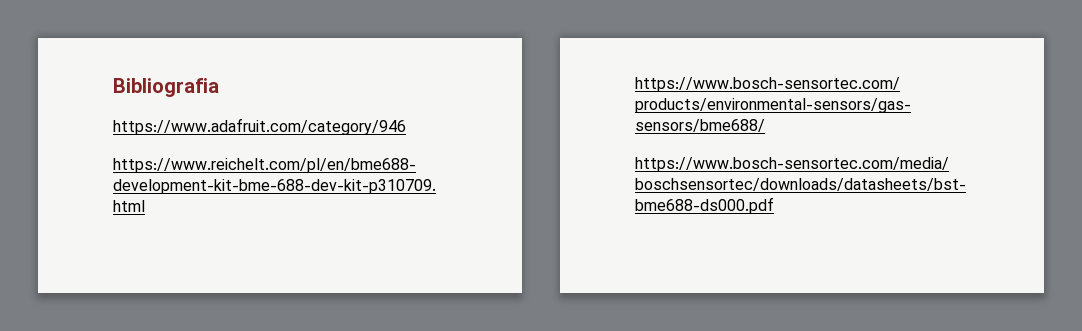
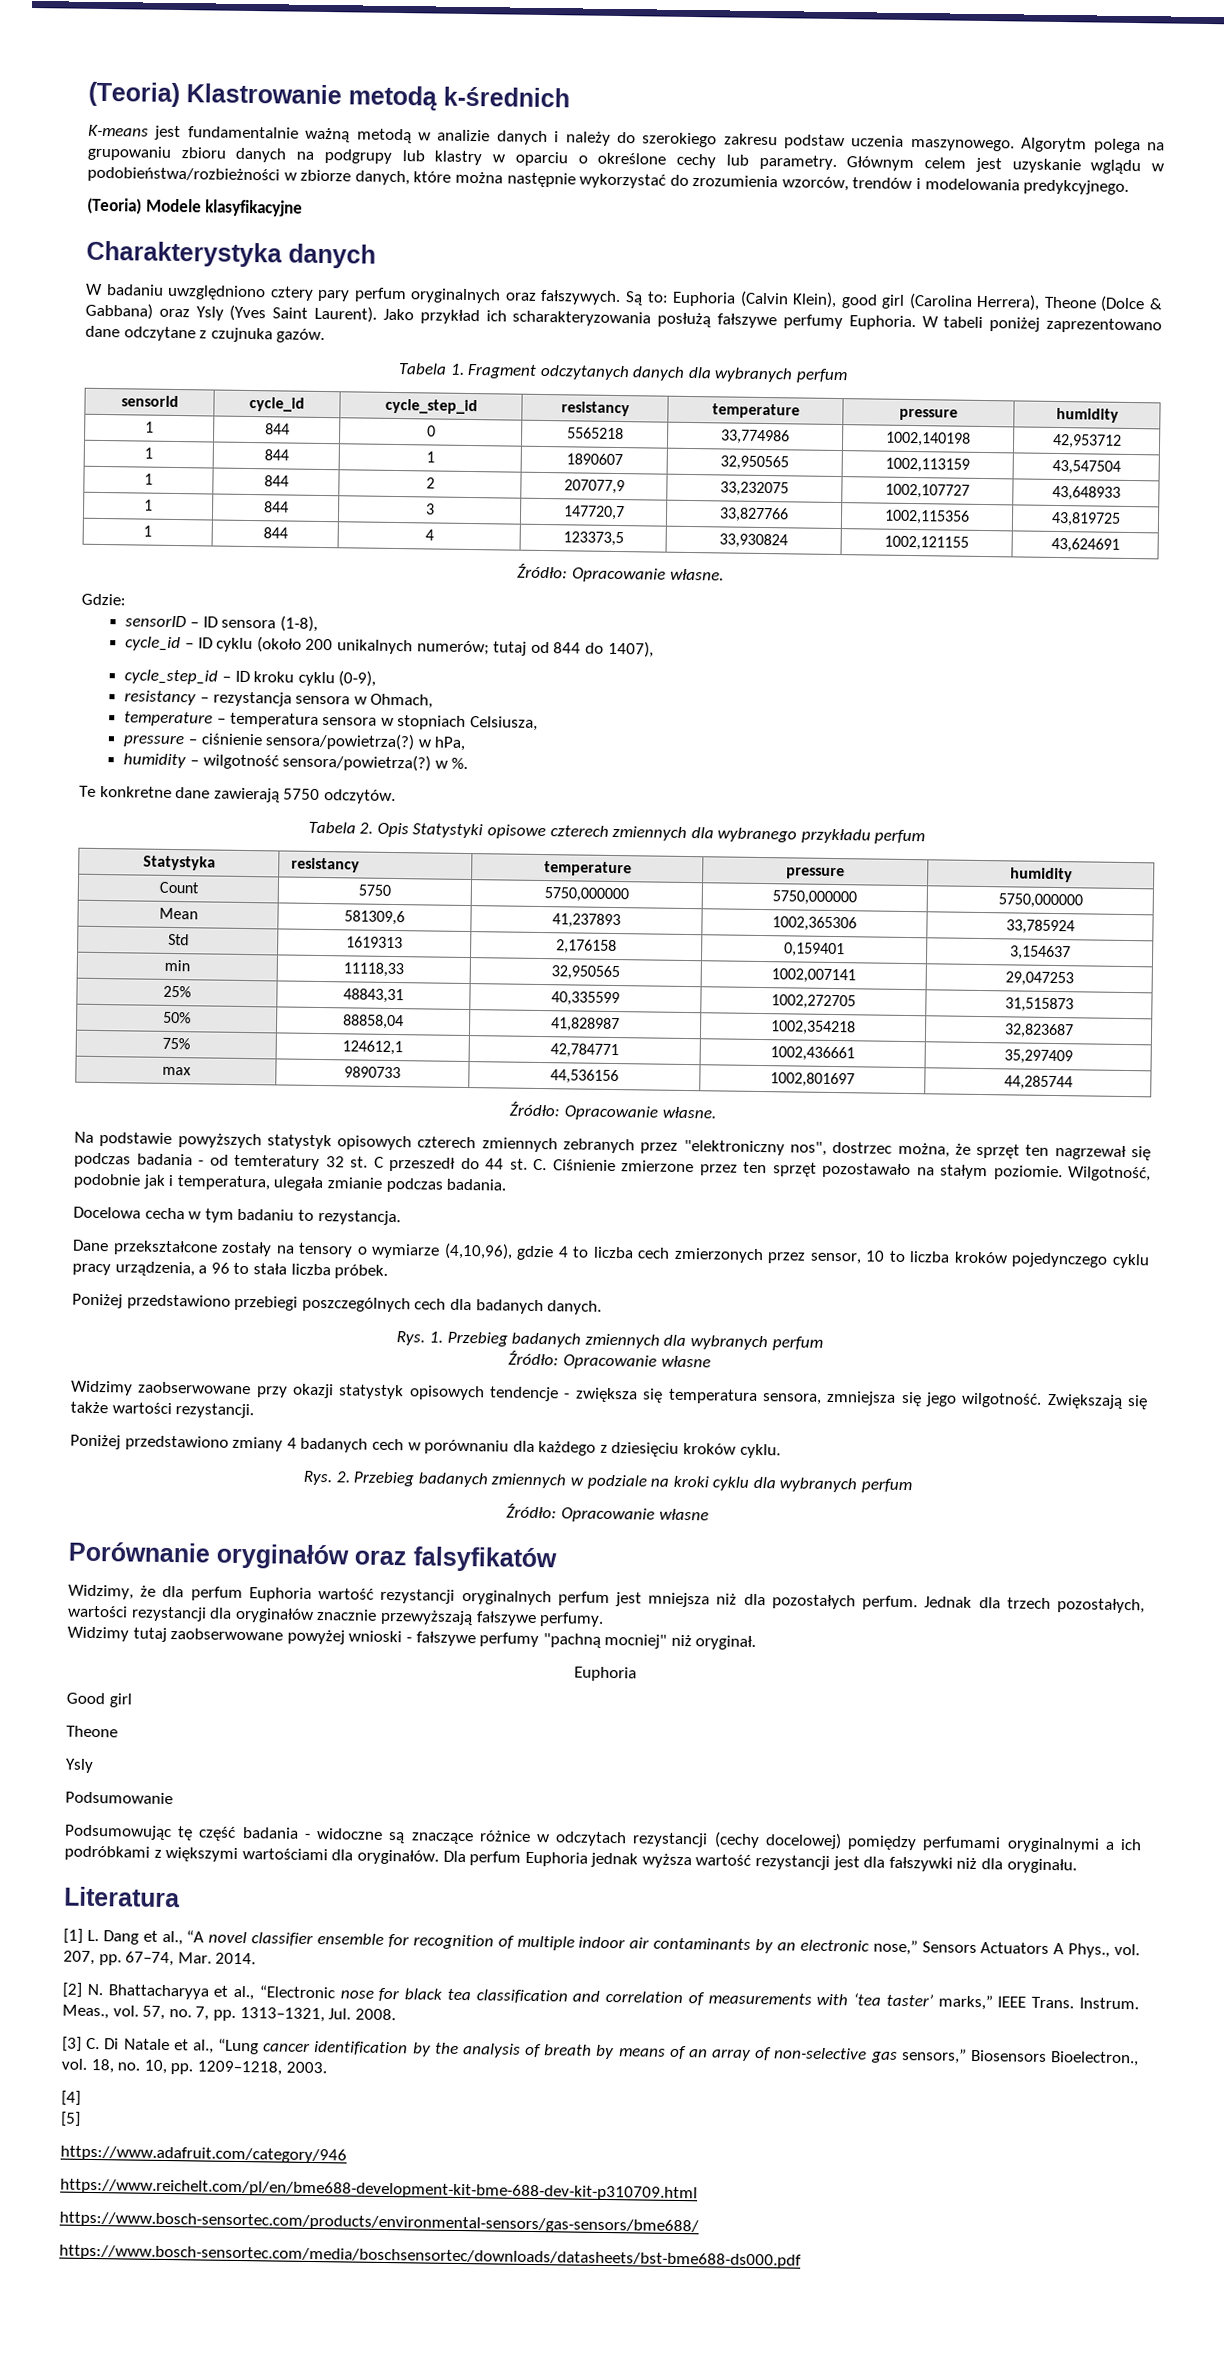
- Bibliografia
+ (Teoria) Klastrowanie metodą k-średnich
+ K-means jest fundamentalnie ważną metodą w analizie danych i należy do szerokiego zakresu podstaw uczenia maszynowego. Algorytm polega na grupowaniu zbioru danych na podgrupy lub klastry w oparciu o określone cechy lub parametry. Głównym celem jest uzyskanie wglądu w podobieństwa/rozbieżności w zbiorze danych, które można następnie wykorzystać do zrozumienia wzorców, trendów i modelowania predykcyjnego.
+ (Teoria) Modele klasyfikacyjne
+ Charakterystyka danych
+ W badaniu uwzględniono cztery pary perfum oryginalnych oraz fałszywych. Są to: Euphoria (Calvin Klein), good girl (Carolina Herrera), Theone (Dolce & Gabbana) oraz Ysly (Yves Saint Laurent). Jako przykład ich scharakteryzowania posłużą fałszywe perfumy Euphoria. W tabeli poniżej zaprezentowano dane odczytane z czujnuka gazów.
+ Tabela 1. Fragment odczytanych danych dla wybranych perfum
+ sensorId | cycle_id | cycle_step_id | resistancy | temperature | pressure | humidity
+ 1 | 844 | 0 | 5565218 | 33,774986 | 1002,140198 | 42,953712
+ 1 | 844 | 1 | 1890607 | 32,950565 | 1002,113159 | 43,547504
+ 1 | 844 | 2 | 207077,9 | 33,232075 | 1002,107727 | 43,648933
+ 1 | 844 | 3 | 147720,7 | 33,827766 | 1002,115356 | 43,819725
+ 1 | 844 | 4 | 123373,5 | 33,930824 | 1002,121155 | 43,624691
+ Źródło: Opracowanie własne.
+ Gdzie:
+ sensorID – ID sensora (1-8),
+ cycle_id – ID cyklu (około 200 unikalnych numerów; tutaj od 844 do 1407),
+ cycle_step_id – ID kroku cyklu (0-9),
+ resistancy – rezystancja sensora w Ohmach,
+ temperature – temperatura sensora w stopniach Celsiusza,
+ pressure – ciśnienie sensora/powietrza(?) w hPa,
+ humidity – wilgotność sensora/powietrza(?) w %.
+ Te konkretne dane zawierają 5750 odczytów.
+ Tabela 2. Opis Statystyki opisowe czterech zmiennych dla wybranego przykładu perfum
+ Statystyka | resistancy | temperature | pressure | humidity
+ Count | 5750 | 5750,000000 | 5750,000000 | 5750,000000
+ Mean | 581309,6 | 41,237893 | 1002,365306 | 33,785924
+ Std | 1619313 | 2,176158 | 0,159401 | 3,154637
+ min | 11118,33 | 32,950565 | 1002,007141 | 29,047253
+ 25% | 48843,31 | 40,335599 | 1002,272705 | 31,515873
+ 50% | 88858,04 | 41,828987 | 1002,354218 | 32,823687
+ 75% | 124612,1 | 42,784771 | 1002,436661 | 35,297409
+ max | 9890733 | 44,536156 | 1002,801697 | 44,285744
+ Źródło: Opracowanie własne.
+ Na podstawie powyższych statystyk opisowych czterech zmiennych zebranych przez "elektroniczny nos", dostrzec można, że sprzęt ten nagrzewał się podczas badania - od temteratury 32 st. C przeszedł do 44 st. C. Ciśnienie zmierzone przez ten sprzęt pozostawało na stałym poziomie. Wilgotność, podobnie jak i temperatura, ulegała zmianie podczas badania.
+ Docelowa cecha w tym badaniu to rezystancja.
+ Dane przekształcone zostały na tensory o wymiarze (4,10,96), gdzie 4 to liczba cech zmierzonych przez sensor, 10 to liczba kroków pojedynczego cyklu pracy urządzenia, a 96 to stała liczba próbek.
+ Poniżej przedstawiono przebiegi poszczególnych cech dla badanych danych.
+ Rys. 1. Przebieg badanych zmiennych dla wybranych perfum
+ Źródło: Opracowanie własne
+ Widzimy zaobserwowane przy okazji statystyk opisowych tendencje - zwiększa się temperatura sensora, zmniejsza się jego wilgotność. Zwiększają się także wartości rezystancji.
+ Poniżej przedstawiono zmiany 4 badanych cech w porównaniu dla każdego z dziesięciu kroków cyklu.
+ Rys. 2. Przebieg badanych zmiennych w podziale na kroki cyklu dla wybranych perfum
+ Źródło: Opracowanie własne
+ Porównanie oryginałów oraz falsyfikatów
+ Widzimy, że dla perfum Euphoria wartość rezystancji oryginalnych perfum jest mniejsza niż dla pozostałych perfum. Jednak dla trzech pozostałych, wartości rezystancji dla oryginałów znacznie przewyższają fałszywe perfumy.
+ Widzimy tutaj zaobserwowane powyżej wnioski - fałszywe perfumy "pachną mocniej" niż oryginał.
+ Euphoria
+ Good girl
+ Theone
+ Ysly
+ Podsumowanie
+ Podsumowując tę część badania - widoczne są znaczące różnice w odczytach rezystancji (cechy docelowej) pomiędzy perfumami oryginalnymi a ich podróbkami z większymi wartościami dla oryginałów. Dla perfum Euphoria jednak wyższa wartość rezystancji jest dla fałszywki niż dla oryginału.
+ Literatura
+ [1] L. Dang et al., “A novel classifier ensemble for recognition of multiple indoor air contaminants by an electronic nose,” Sensors Actuators A Phys., vol. 207, pp. 67–74, Mar. 2014.
+ [2] N. Bhattacharyya et al., “Electronic nose for black tea classification and correlation of measurements with ‘tea taster’ marks,” IEEE Trans. Instrum. Meas., vol. 57, no. 7, pp. 1313–1321, Jul. 2008.
+ [3] C. Di Natale et al., “Lung cancer identification by the analysis of breath by means of an array of non-selective gas sensors,” Biosensors Bioelectron., vol. 18, no. 10, pp. 1209–1218, 2003.
+ [4]
+ [5]

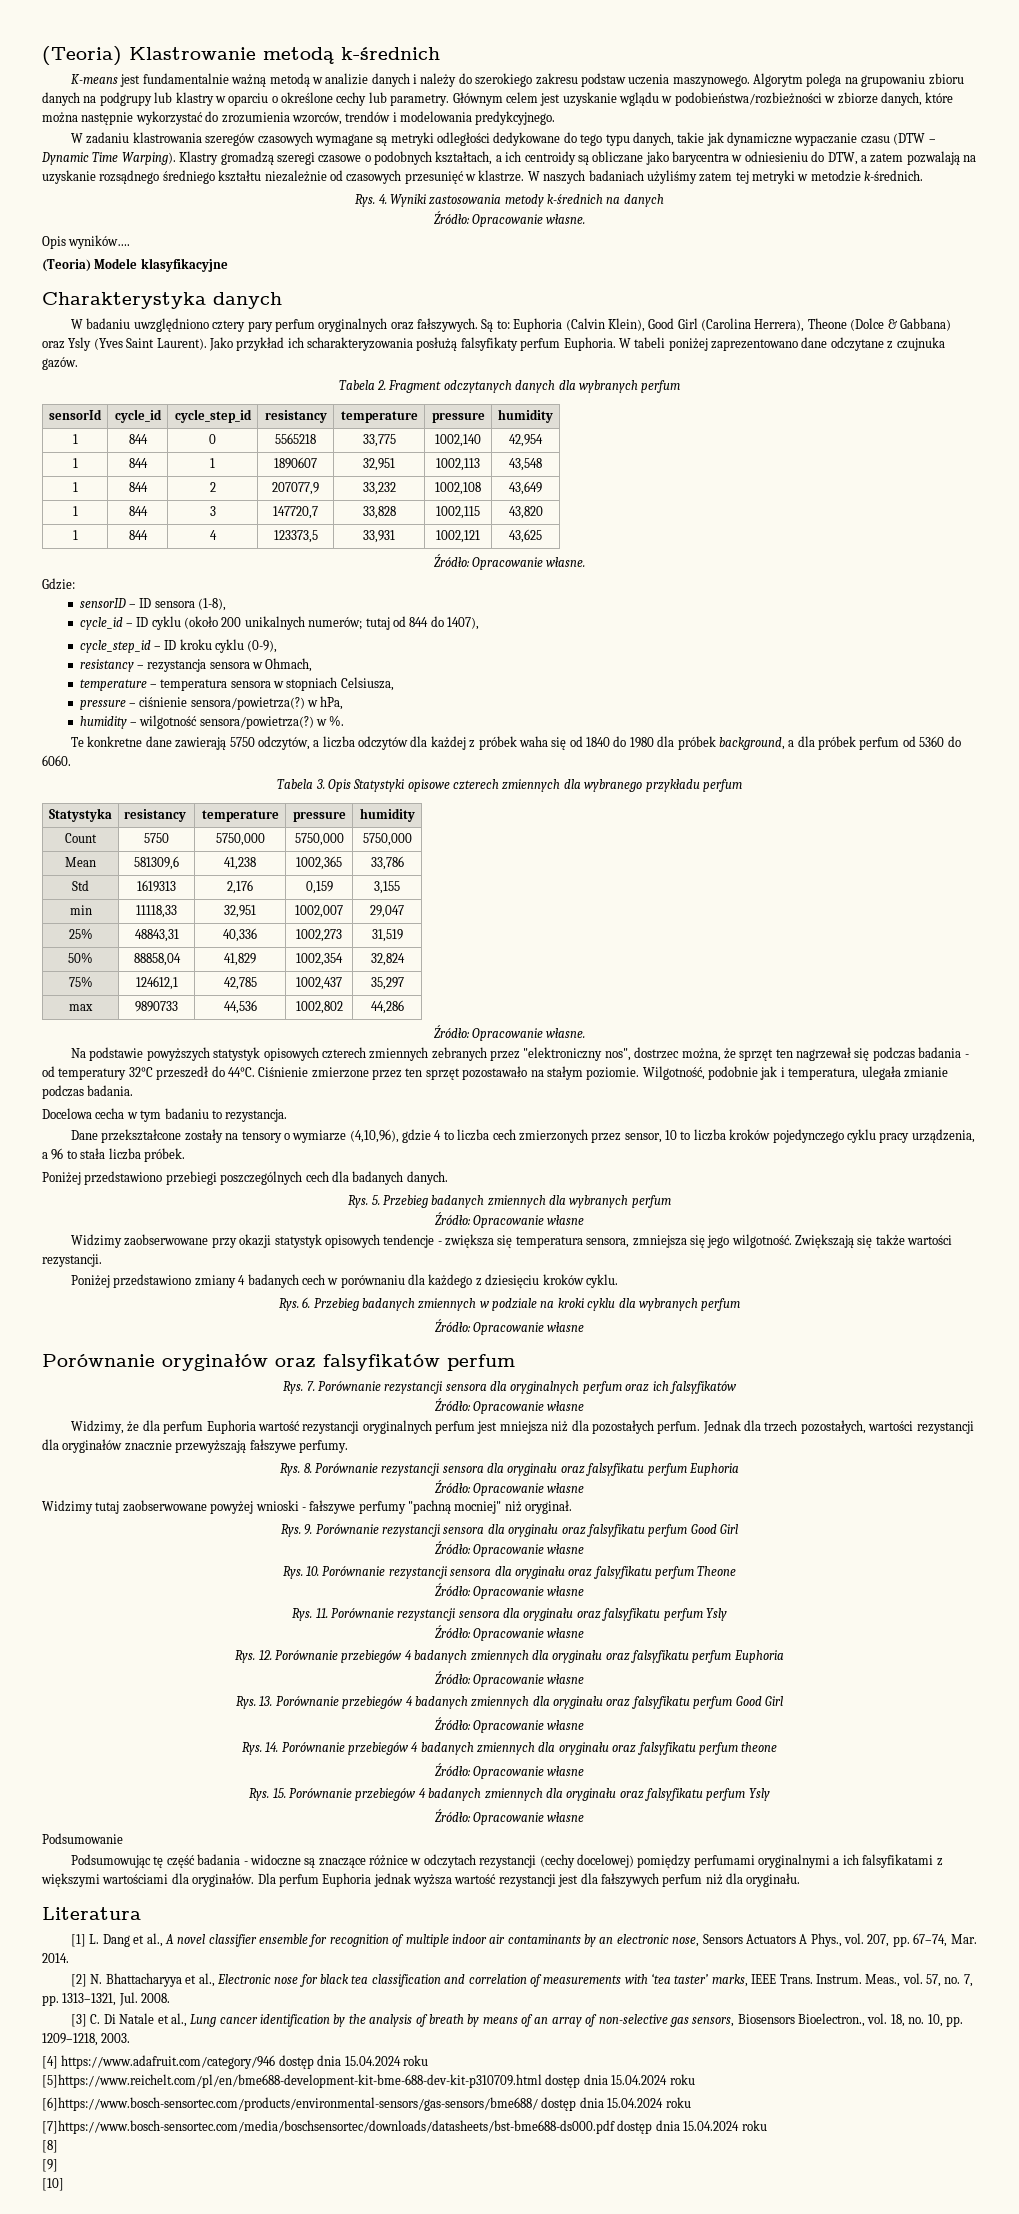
+ W zadaniu klastrowania szeregów czasowych wymagane są metryki odległości dedykowane do tego typu danych, takie jak dynamiczne wypaczanie czasu (DTW – Dynamic Time Warping). Klastry gromadzą szeregi czasowe o podobnych kształtach, a ich centroidy są obliczane jako barycentra w odniesieniu do DTW, a zatem pozwalają na uzyskanie rozsądnego średniego kształtu niezależnie od czasowych przesunięć w klastrze. W naszych badaniach użyliśmy zatem tej metryki w metodzie k-średnich.
+ Rys. 4. Wyniki zastosowania metody k-średnich na danych
+ Źródło: Opracowanie własne.
+ Opis wyników….
- Są to: Euphoria (Calvin Klein), good girl (Carolina Herrera), Theone (Dolce & Gabbana) oraz Ysly (Yves Saint Laurent).
+ Są to: Euphoria (Calvin Klein), Good Girl (Carolina Herrera), Theone (Dolce & Gabbana) oraz Ysly (Yves Saint Laurent).
- Jako przykład ich scharakteryzowania posłużą fałszywe perfumy Euphoria.
+ Jako przykład ich scharakteryzowania posłużą falsyfikaty perfum Euphoria.
- Tabela 1. Fragment odczytanych danych dla wybranych perfum
+ Tabela 2. Fragment odczytanych danych dla wybranych perfum
- 1 | 844 | 0 | 5565218 | 33,774986 | 1002,140198 | 42,953712
+ 1 | 844 | 0 | 5565218 | 33,775 | 1002,140 | 42,954
- 1 | 844 | 1 | 1890607 | 32,950565 | 1002,113159 | 43,547504
+ 1 | 844 | 1 | 1890607 | 32,951 | 1002,113 | 43,548
- 1 | 844 | 2 | 207077,9 | 33,232075 | 1002,107727 | 43,648933
+ 1 | 844 | 2 | 207077,9 | 33,232 | 1002,108 | 43,649
- 1 | 844 | 3 | 147720,7 | 33,827766 | 1002,115356 | 43,819725
+ 1 | 844 | 3 | 147720,7 | 33,828 | 1002,115 | 43,820
- 1 | 844 | 4 | 123373,5 | 33,930824 | 1002,121155 | 43,624691
+ 1 | 844 | 4 | 123373,5 | 33,931 | 1002,121 | 43,625
- Te konkretne dane zawierają 5750 odczytów.
- Tabela 2. Opis Statystyki opisowe czterech zmiennych dla wybranego przykładu perfum
+ Te konkretne dane zawierają 5750 odczytów, a liczba odczytów dla każdej z próbek waha się od 1840 do 1980 dla próbek background, a dla próbek perfum od 5360 do 6060.
+ Tabela 3. Opis Statystyki opisowe czterech zmiennych dla wybranego przykładu perfum
- Count | 5750 | 5750,000000 | 5750,000000 | 5750,000000
+ Count | 5750 | 5750,000 | 5750,000 | 5750,000
- Mean | 581309,6 | 41,237893 | 1002,365306 | 33,785924
+ Mean | 581309,6 | 41,238 | 1002,365 | 33,786
- Std | 1619313 | 2,176158 | 0,159401 | 3,154637
+ Std | 1619313 | 2,176 | 0,159 | 3,155
- min | 11118,33 | 32,950565 | 1002,007141 | 29,047253
+ min | 11118,33 | 32,951 | 1002,007 | 29,047
- 25% | 48843,31 | 40,335599 | 1002,272705 | 31,515873
+ 25% | 48843,31 | 40,336 | 1002,273 | 31,519
- 50% | 88858,04 | 41,828987 | 1002,354218 | 32,823687
+ 50% | 88858,04 | 41,829 | 1002,354 | 32,824
- 75% | 124612,1 | 42,784771 | 1002,436661 | 35,297409
+ 75% | 124612,1 | 42,785 | 1002,437 | 35,297
- max | 9890733 | 44,536156 | 1002,801697 | 44,285744
+ max | 9890733 | 44,536 | 1002,802 | 44,286
- Na podstawie powyższych statystyk opisowych czterech zmiennych zebranych przez "elektroniczny nos", dostrzec można, że sprzęt ten nagrzewał się podczas badania - od temteratury 32 st. C przeszedł do 44 st. C. Ciśnienie zmierzone przez ten sprzęt pozostawało na stałym poziomie.
+ Na podstawie powyższych statystyk opisowych czterech zmiennych zebranych przez "elektroniczny nos", dostrzec można, że sprzęt ten nagrzewał się podczas badania - od temperatury 32°C przeszedł do 44°C. Ciśnienie zmierzone przez ten sprzęt pozostawało na stałym poziomie.
- Rys. 1. Przebieg badanych zmiennych dla wybranych perfum
+ Rys. 5. Przebieg badanych zmiennych dla wybranych perfum
- Rys. 2. Przebieg badanych zmiennych w podziale na kroki cyklu dla wybranych perfum
+ Rys. 6. Przebieg badanych zmiennych w podziale na kroki cyklu dla wybranych perfum
- Porównanie oryginałów oraz falsyfikatów
+ Porównanie oryginałów oraz falsyfikatów perfum
+ Rys. 7. Porównanie rezystancji sensora dla oryginalnych perfum oraz ich falsyfikatów
+ Źródło: Opracowanie własne
+ Rys. 8. Porównanie rezystancji sensora dla oryginału oraz falsyfikatu perfum Euphoria
+ Źródło: Opracowanie własne
  Widzimy tutaj zaobserwowane powyżej wnioski - fałszywe perfumy "pachną mocniej" niż oryginał.
- Euphoria
- Good girl
- Theone
- Ysly
+ Rys. 9. Porównanie rezystancji sensora dla oryginału oraz falsyfikatu perfum Good Girl
+ Źródło: Opracowanie własne
+ Rys. 10. Porównanie rezystancji sensora dla oryginału oraz falsyfikatu perfum Theone
+ Źródło: Opracowanie własne
+ Rys. 11. Porównanie rezystancji sensora dla oryginału oraz falsyfikatu perfum Ysly
+ Źródło: Opracowanie własne
+ Rys. 12. Porównanie przebiegów 4 badanych zmiennych dla oryginału oraz falsyfikatu perfum Euphoria
+ Źródło: Opracowanie własne
+ Rys. 13. Porównanie przebiegów 4 badanych zmiennych dla oryginału oraz falsyfikatu perfum Good Girl
+ Źródło: Opracowanie własne
+ Rys. 14. Porównanie przebiegów 4 badanych zmiennych dla oryginału oraz falsyfikatu perfum theone
+ Źródło: Opracowanie własne
+ Rys. 15. Porównanie przebiegów 4 badanych zmiennych dla oryginału oraz falsyfikatu perfum Ysly
+ Źródło: Opracowanie własne
- Podsumowując tę część badania - widoczne są znaczące różnice w odczytach rezystancji (cechy docelowej) pomiędzy perfumami oryginalnymi a ich podróbkami z większymi wartościami dla oryginałów.
+ Podsumowując tę część badania - widoczne są znaczące różnice w odczytach rezystancji (cechy docelowej) pomiędzy perfumami oryginalnymi a ich falsyfikatami z większymi wartościami dla oryginałów.
- Dla perfum Euphoria jednak wyższa wartość rezystancji jest dla fałszywki niż dla oryginału.
+ Dla perfum Euphoria jednak wyższa wartość rezystancji jest dla fałszywych perfum niż dla oryginału.
- [1] L. Dang et al., “A novel classifier ensemble for recognition of multiple indoor air contaminants by an electronic nose,” Sensors Actuators A Phys., vol. 207, pp. 67–74, Mar. 2014.
+ [1] L. Dang et al., A novel classifier ensemble for recognition of multiple indoor air contaminants by an electronic nose, Sensors Actuators A Phys., vol. 207, pp. 67–74, Mar. 2014.
- [2] N. Bhattacharyya et al., “Electronic nose for black tea classification and correlation of measurements with ‘tea taster’ marks,” IEEE Trans.
+ [2] N. Bhattacharyya et al., Electronic nose for black tea classification and correlation of measurements with ‘tea taster’ marks, IEEE Trans.
- [3] C. Di Natale et al., “Lung cancer identification by the analysis of breath by means of an array of non-selective gas sensors,” Biosensors Bioelectron., vol. 18, no. 10, pp. 1209–1218, 2003.
+ [3] C. Di Natale et al., Lung cancer identification by the analysis of breath by means of an array of non-selective gas sensors, Biosensors Bioelectron., vol. 18, no. 10, pp. 1209–1218, 2003.
- [4]
- [5]
- https://www.adafruit.com/category/946
- https://www.reichelt.com/pl/en/bme688-development-kit-bme-688-dev-kit-p310709.html
- https://www.bosch-sensortec.com/products/environmental-sensors/gas-sensors/bme688/
- https://www.bosch-sensortec.com/media/boschsensortec/downloads/datasheets/bst-bme688-ds000.pdf
+ [4] https://www.adafruit.com/category/946 dostęp dnia 15.04.2024 roku
+ [5]https://www.reichelt.com/pl/en/bme688-development-kit-bme-688-dev-kit-p310709.html dostęp dnia 15.04.2024 roku
+ [6]https://www.bosch-sensortec.com/products/environmental-sensors/gas-sensors/bme688/ dostęp dnia 15.04.2024 roku
+ [7]https://www.bosch-sensortec.com/media/boschsensortec/downloads/datasheets/bst-bme688-ds000.pdf dostęp dnia 15.04.2024 roku
+ [8]
+ [9]
+ [10]

